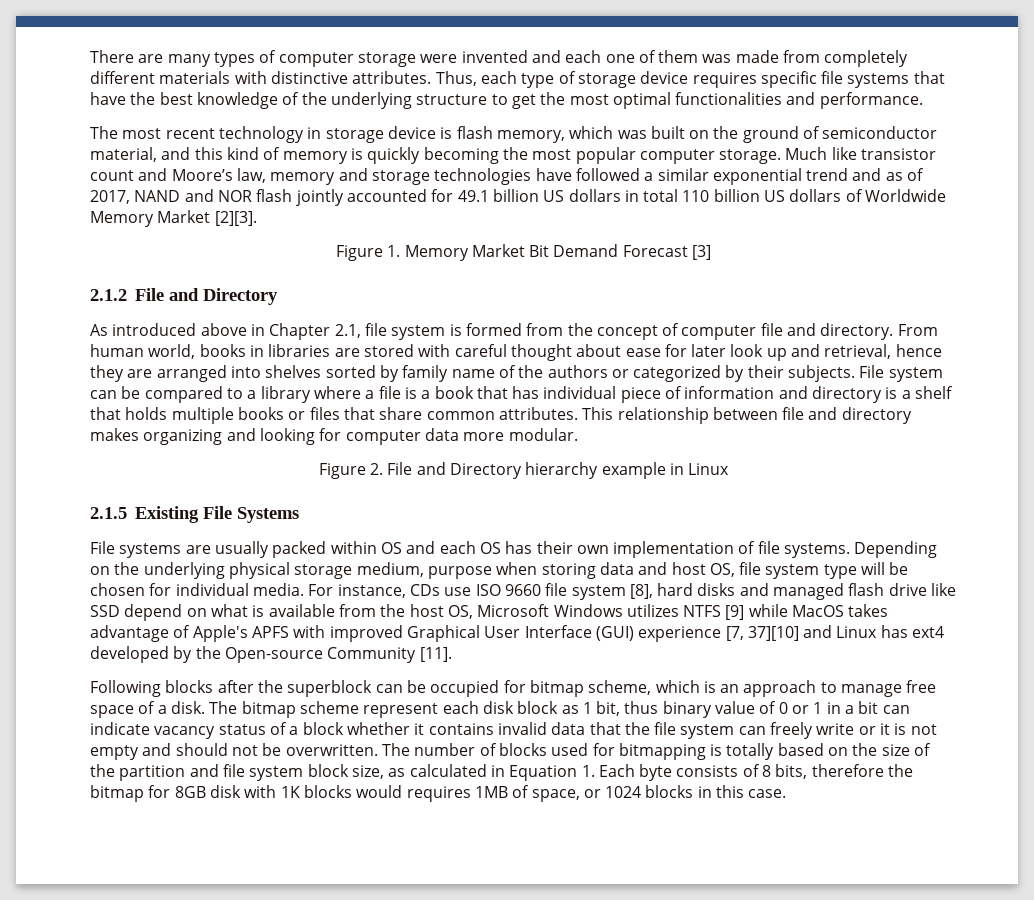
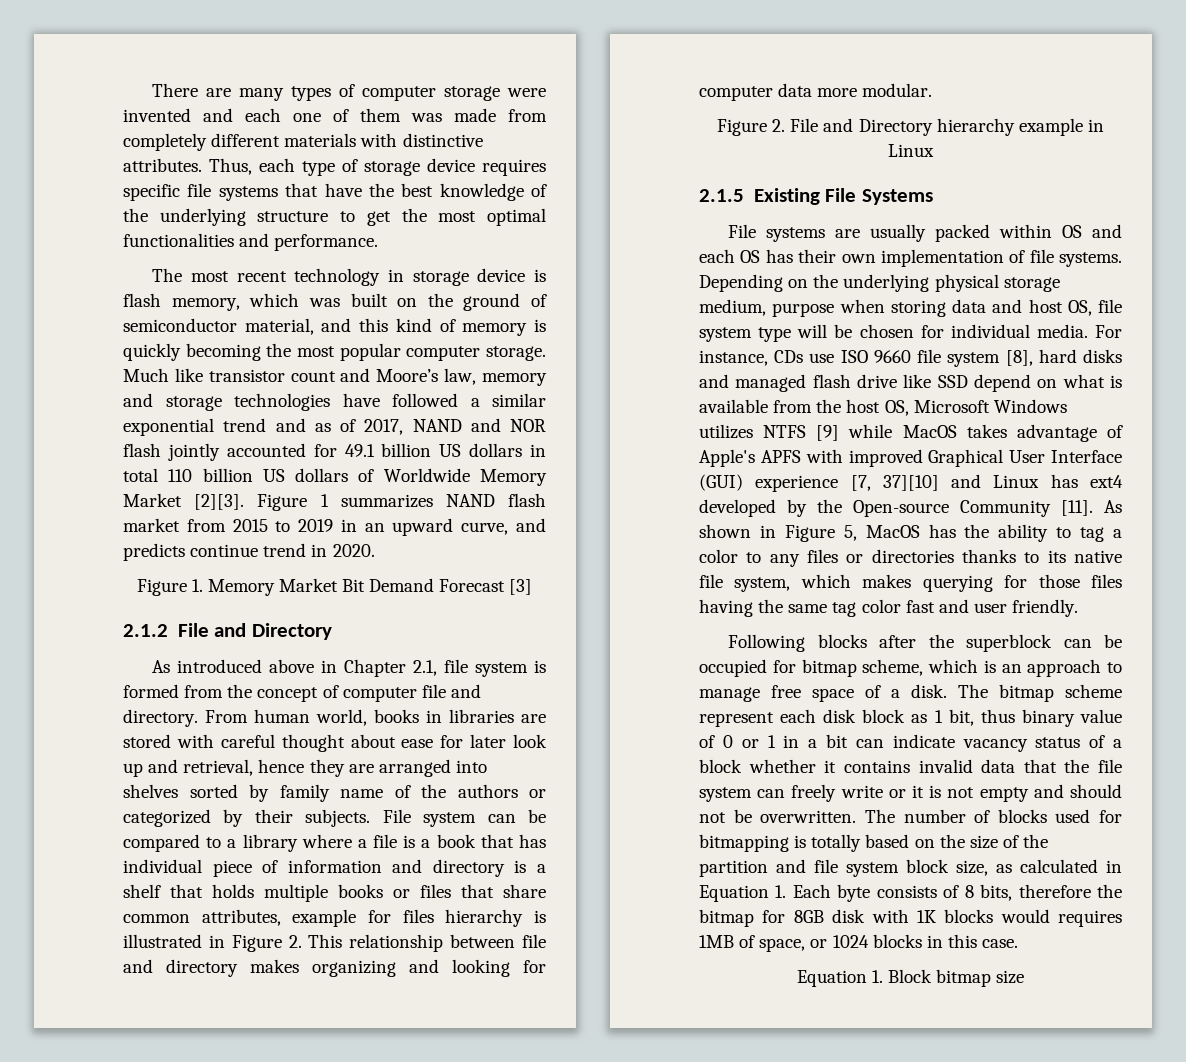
+ Figure 1 summarizes NAND flash market from 2015 to 2019 in an upward curve, and predicts continue trend in 2020.
- File system can be compared to a library where a file is a book that has individual piece of information and directory is a shelf that holds multiple books or files that share common attributes. This relationship between file and directory makes organizing and looking for computer data more modular.
+ File system can be compared to a library where a file is a book that has individual piece of information and directory is a shelf that holds multiple books or files that share common attributes, example for files hierarchy is illustrated in Figure 2. This relationship between file and directory makes organizing and looking for computer data more modular.
+ As shown in Figure 5, MacOS has the ability to tag a color to any files or directories thanks to its native file system, which makes querying for those files having the same tag color fast and user friendly.
+ Equation 1. Block bitmap size

